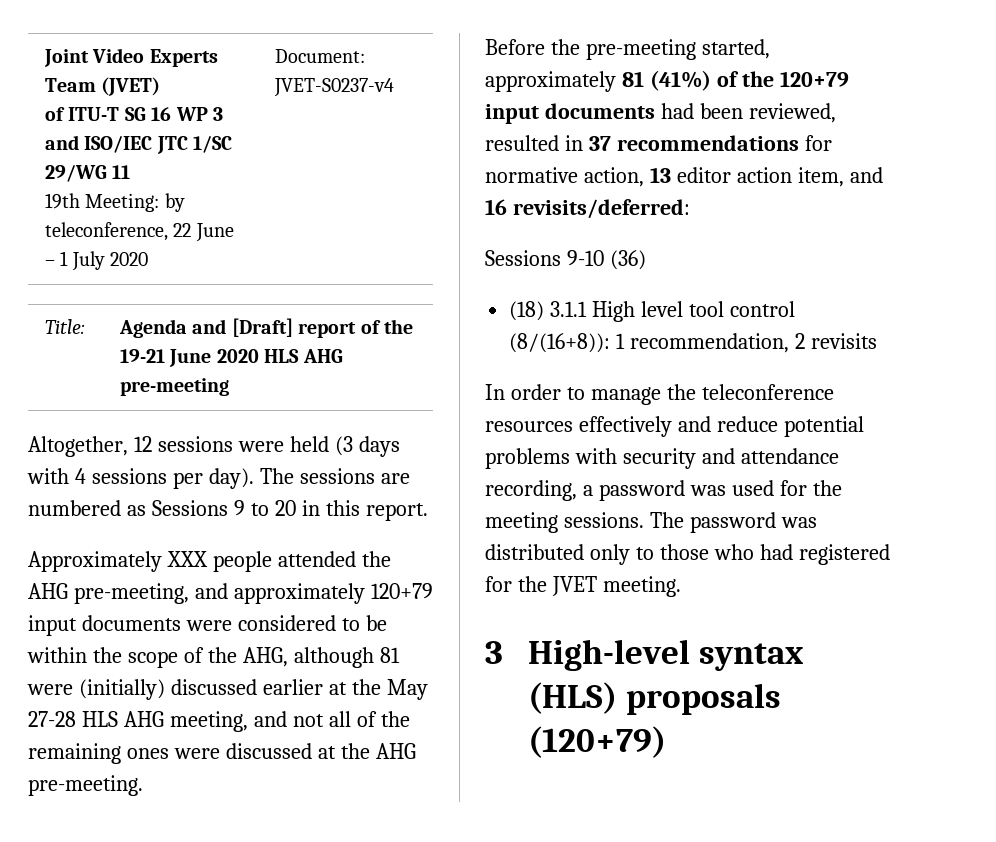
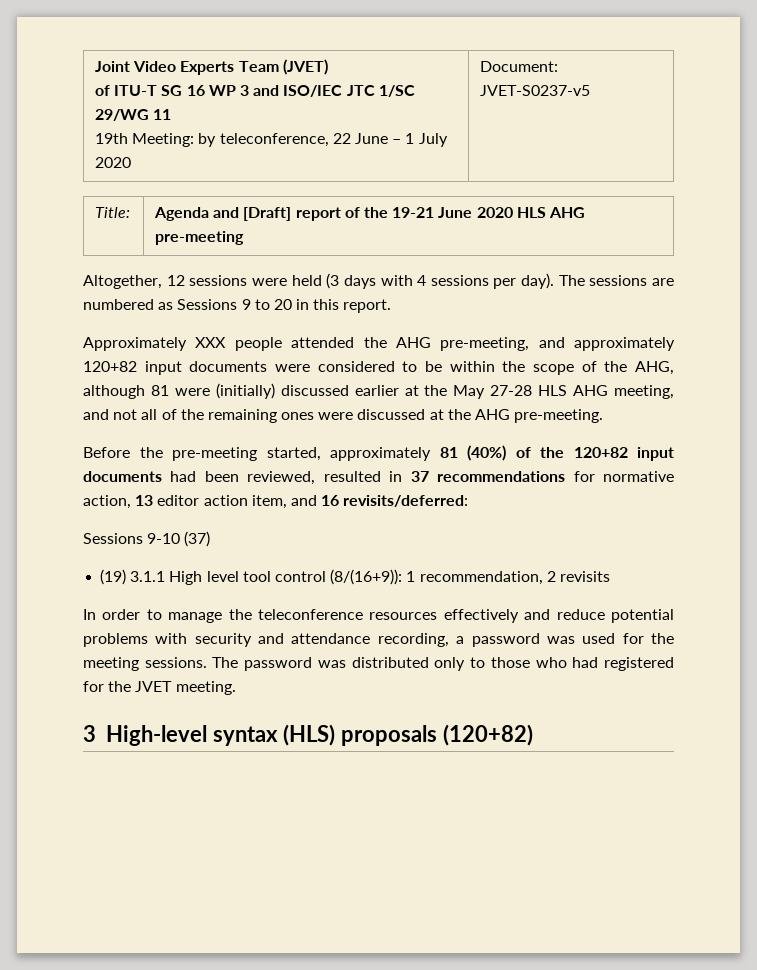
  Joint Video Experts Team (JVET)
  of ITU-T SG 16 WP 3 and ISO/IEC JTC 1/SC 29/WG 11
- 19th Meeting: by teleconference, 22 June – 1 July 2020 | Document: JVET-S0237-v4
+ 19th Meeting: by teleconference, 22 June – 1 July 2020 | Document: JVET-S0237-v5
- Approximately XXX people attended the AHG pre-meeting, and approximately 120+79 input documents were considered to be within the scope of the AHG, although 81 were (initially) discussed earlier at the May 27-28 HLS AHG meeting, and not all of the remaining ones were discussed at the AHG pre-meeting.
+ Approximately XXX people attended the AHG pre-meeting, and approximately 120+82 input documents were considered to be within the scope of the AHG, although 81 were (initially) discussed earlier at the May 27-28 HLS AHG meeting, and not all of the remaining ones were discussed at the AHG pre-meeting.
- Before the pre-meeting started, approximately 81 (41%) of the 120+79 input documents had been reviewed, resulted in 37 recommendations for normative action, 13 editor action item, and 16 revisits/deferred:
+ Before the pre-meeting started, approximately 81 (40%) of the 120+82 input documents had been reviewed, resulted in 37 recommendations for normative action, 13 editor action item, and 16 revisits/deferred:
- Sessions 9-10 (36)
- (18) 3.1.1 High level tool control (8/(16+8)): 1 recommendation, 2 revisits
+ Sessions 9-10 (37)
+ (19) 3.1.1 High level tool control (8/(16+9)): 1 recommendation, 2 revisits
- 3 High-level syntax (HLS) proposals (120+79)
+ 3 High-level syntax (HLS) proposals (120+82)

